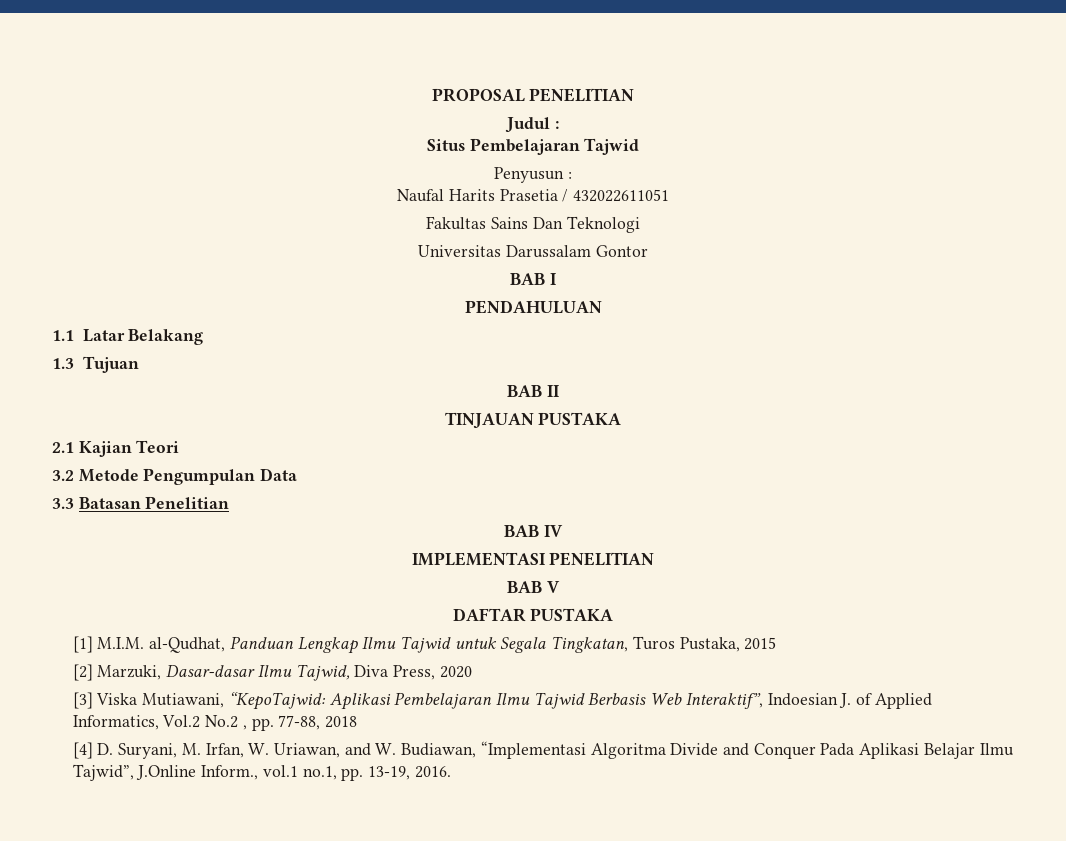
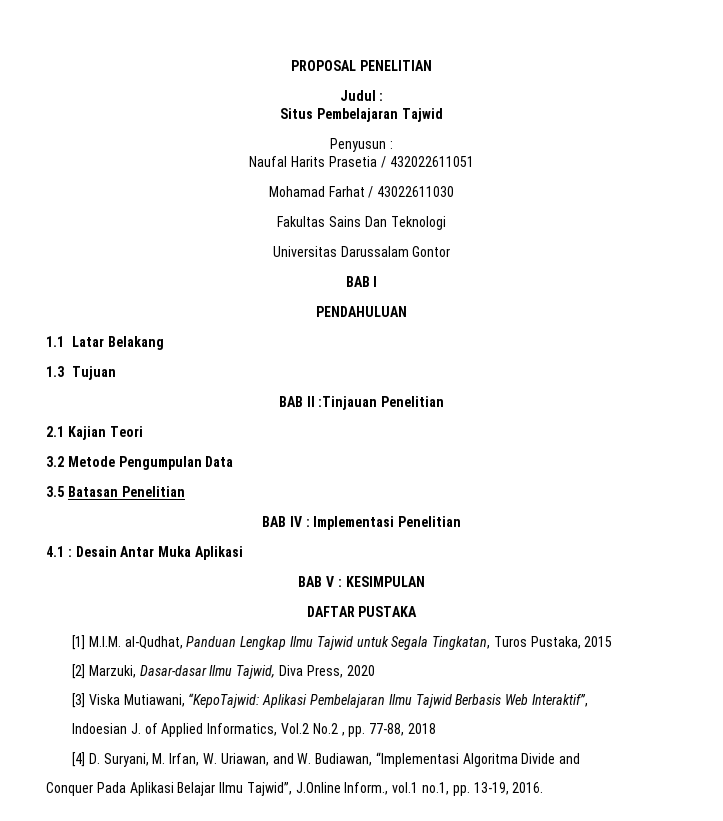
+ Mohamad Farhat / 43022611030
- BAB II
- TINJAUAN PUSTAKA
+ BAB II :Tinjauan Penelitian
- 3.3 Batasan Penelitian
+ 3.5 Batasan Penelitian
- BAB IV
- IMPLEMENTASI PENELITIAN
+ BAB IV : Implementasi Penelitian
+ 4.1 : Desain Antar Muka Aplikasi
- BAB V
+ BAB V : KESIMPULAN
- [3] Viska Mutiawani, “KepoTajwid: Aplikasi Pembelajaran Ilmu Tajwid Berbasis Web Interaktif”, Indoesian J. of Applied Informatics, Vol.2 No.2 , pp. 77-88, 2018
+ [3] Viska Mutiawani, “KepoTajwid: Aplikasi Pembelajaran Ilmu Tajwid Berbasis Web Interaktif”,
+ Indoesian J. of Applied Informatics, Vol.2 No.2 , pp. 77-88, 2018
- [4] D. Suryani, M. Irfan, W. Uriawan, and W. Budiawan, “Implementasi Algoritma Divide and Conquer Pada Aplikasi Belajar Ilmu Tajwid”, J.Online Inform., vol.1 no.1, pp. 13-19, 2016.
+ [4] D. Suryani, M. Irfan, W. Uriawan, and W. Budiawan, “Implementasi Algoritma Divide and
+ Conquer Pada Aplikasi Belajar Ilmu Tajwid”, J.Online Inform., vol.1 no.1, pp. 13-19, 2016.

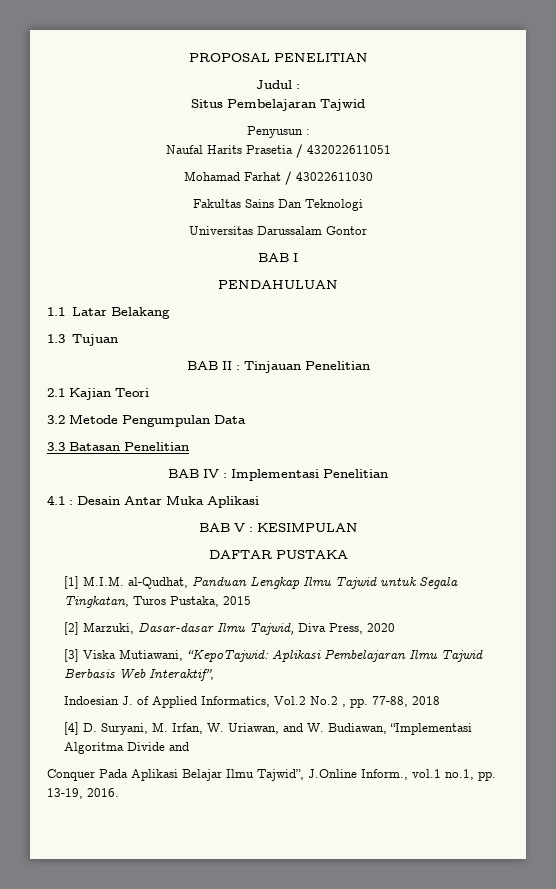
- BAB II :Tinjauan Penelitian
+ BAB II : Tinjauan Penelitian
- 3.5 Batasan Penelitian
+ 3.3 Batasan Penelitian

